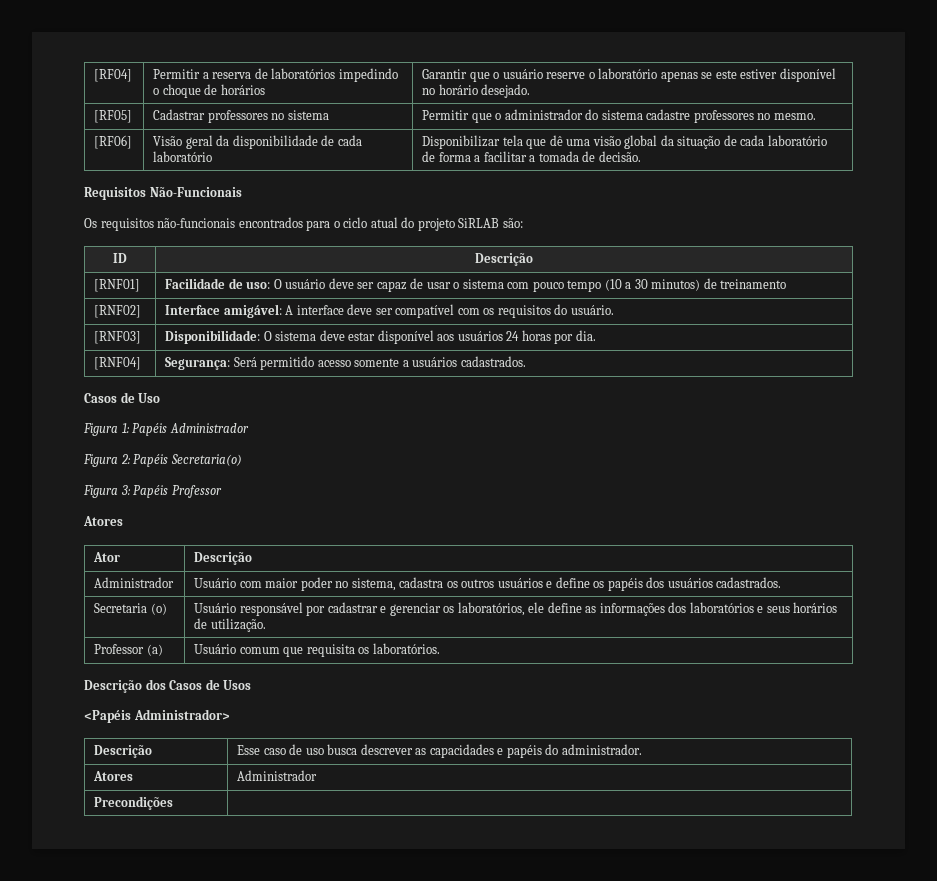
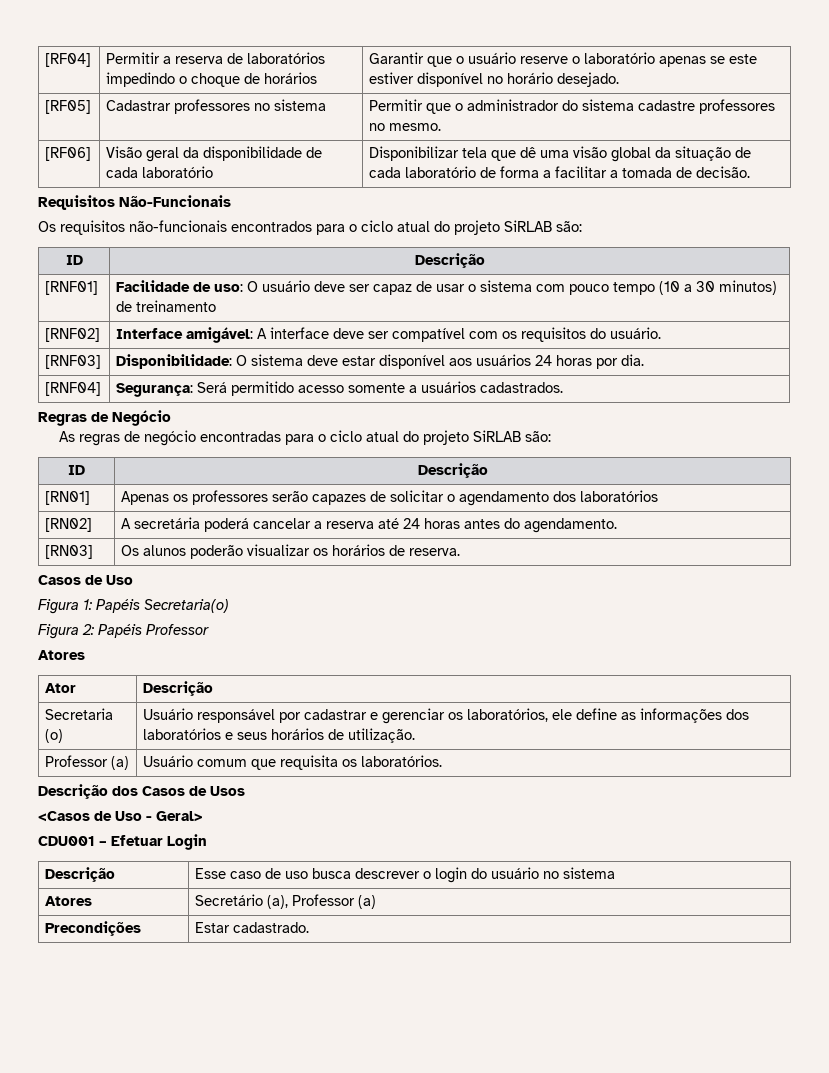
+ Regras de Negócio
+ As regras de negócio encontradas para o ciclo atual do projeto SiRLAB são:
+ ID | Descrição
+ [RN01] | Apenas os professores serão capazes de solicitar o agendamento dos laboratórios
+ [RN02] | A secretária poderá cancelar a reserva até 24 horas antes do agendamento.
+ [RN03] | Os alunos poderão visualizar os horários de reserva.
- Figura 1: Papéis Administrador
+ Figura 1: Papéis Secretaria(o)
- Figura 2: Papéis Secretaria(o)
- Figura 3: Papéis Professor
+ Figura 2: Papéis Professor
- Administrador | Usuário com maior poder no sistema, cadastra os outros usuários e define os papéis dos usuários cadastrados.
- <Papéis Administrador>
+ <Casos de Uso - Geral>
+ CDU001 – Efetuar Login
- Descrição | Esse caso de uso busca descrever as capacidades e papéis do administrador.
- Atores | Administrador
+ Descrição | Esse caso de uso busca descrever o login do usuário no sistema
+ Atores | Secretário (a), Professor (a)
- Precondições |
+ Precondições | Estar cadastrado.

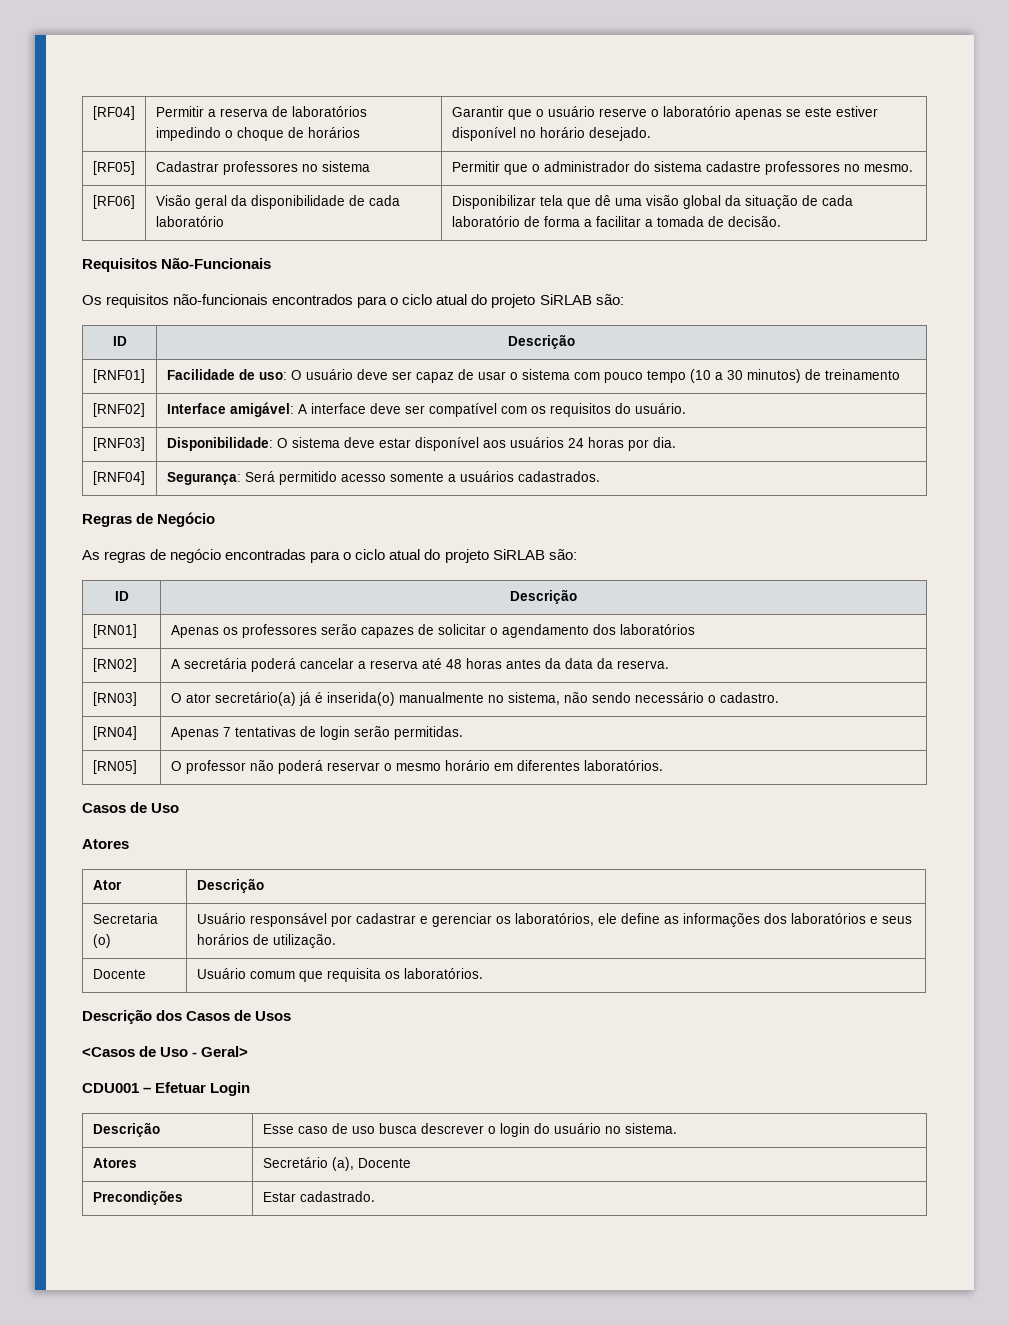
- [RN02] | A secretária poderá cancelar a reserva até 24 horas antes do agendamento.
- [RN03] | Os alunos poderão visualizar os horários de reserva.
+ [RN02] | A secretária poderá cancelar a reserva até 48 horas antes da data da reserva.
+ [RN03] | O ator secretário(a) já é inserida(o) manualmente no sistema, não sendo necessário o cadastro.
+ [RN04] | Apenas 7 tentativas de login serão permitidas.
+ [RN05] | O professor não poderá reservar o mesmo horário em diferentes laboratórios.
  Casos de Uso
- Figura 1: Papéis Secretaria(o)
- Figura 2: Papéis Professor
- Professor (a) | Usuário comum que requisita os laboratórios.
+ Docente | Usuário comum que requisita os laboratórios.
- Descrição | Esse caso de uso busca descrever o login do usuário no sistema
+ Descrição | Esse caso de uso busca descrever o login do usuário no sistema.
- Atores | Secretário (a), Professor (a)
+ Atores | Secretário (a), Docente

